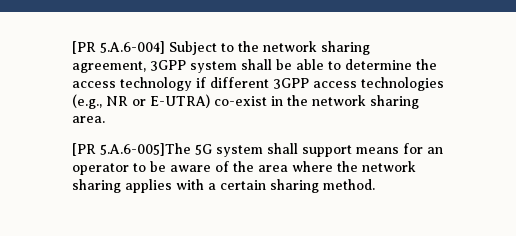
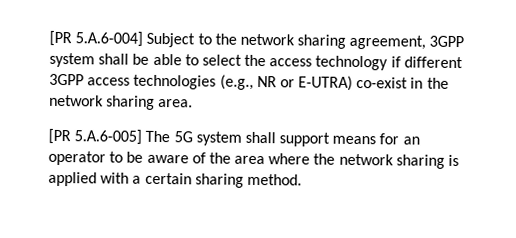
- [PR 5.A.6-004] Subject to the network sharing agreement, 3GPP system shall be able to determine the access technology if different 3GPP access technologies (e.g., NR or E-UTRA) co-exist in the network sharing area.
+ [PR 5.A.6-004] Subject to the network sharing agreement, 3GPP system shall be able to select the access technology if different 3GPP access technologies (e.g., NR or E-UTRA) co-exist in the network sharing area.
- [PR 5.A.6-005]The 5G system shall support means for an operator to be aware of the area where the network sharing applies with a certain sharing method.
+ [PR 5.A.6-005] The 5G system shall support means for an operator to be aware of the area where the network sharing is applied with a certain sharing method.

